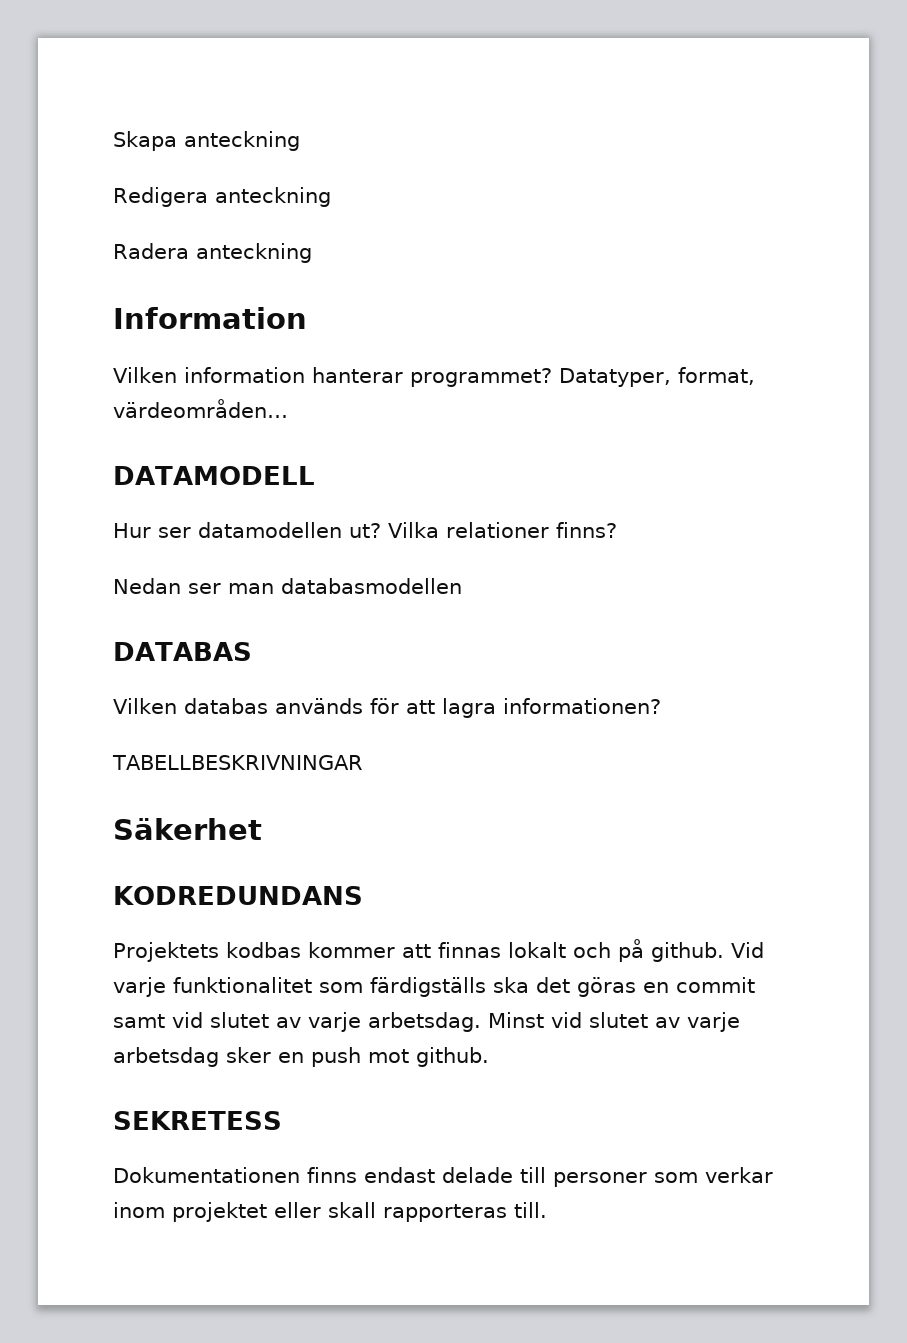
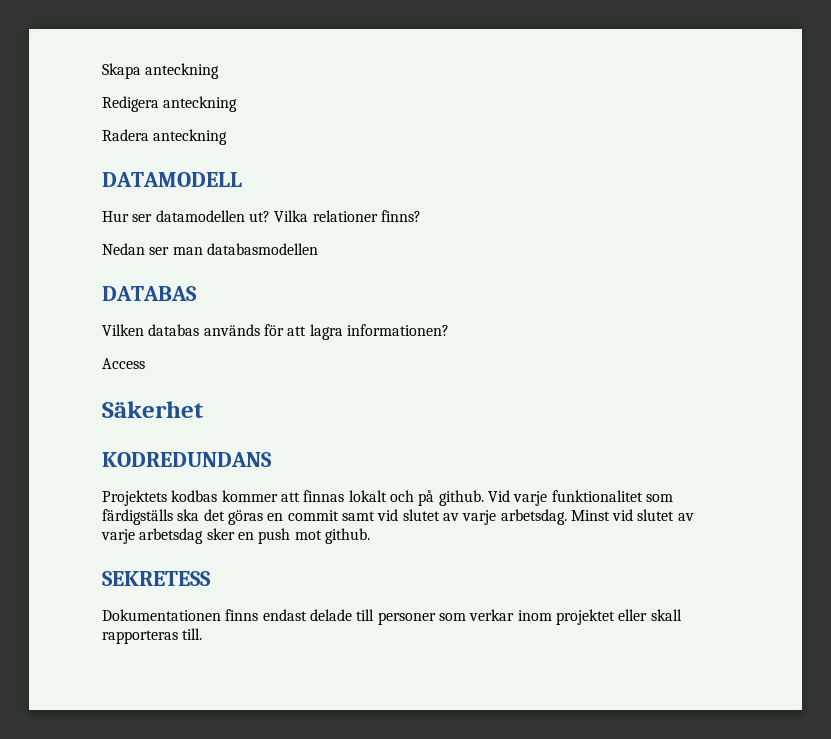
- Information
- Vilken information hanterar programmet? Datatyper, format, värdeområden…
- TABELLBESKRIVNINGAR
+ Access

